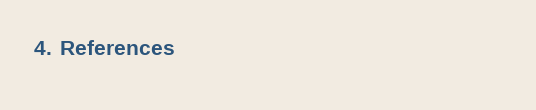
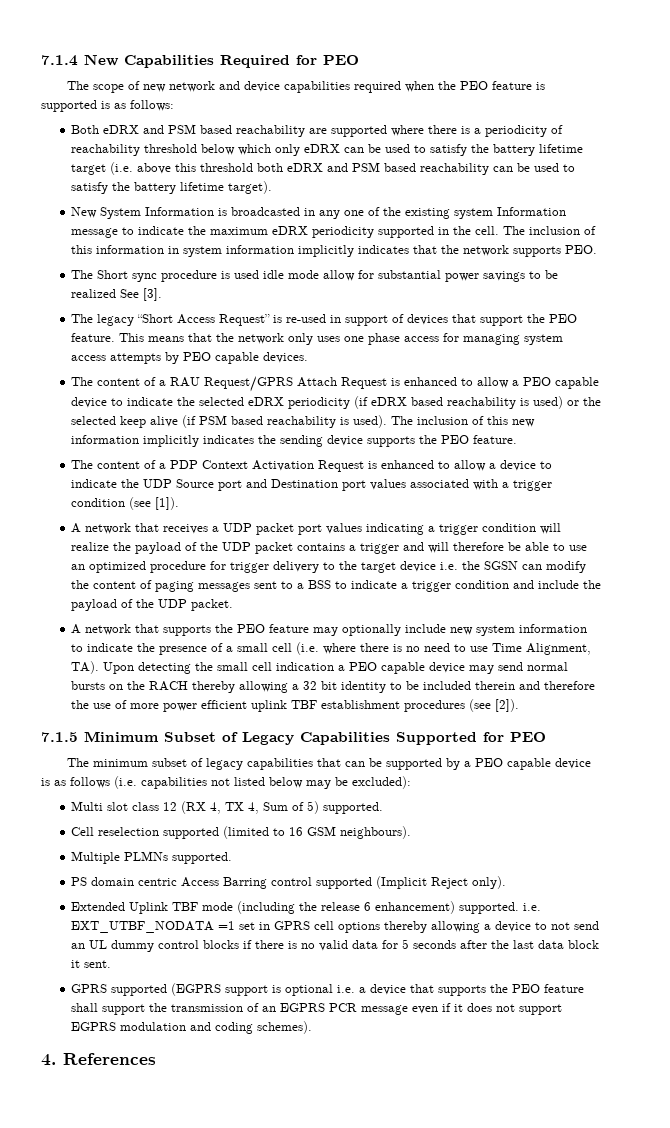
+ 7.1.4 New Capabilities Required for PEO
+ The scope of new network and device capabilities required when the PEO feature is supported is as follows:
+ Both eDRX and PSM based reachability are supported where there is a periodicity of reachability threshold below which only eDRX can be used to satisfy the battery lifetime target (i.e. above this threshold both eDRX and PSM based reachability can be used to satisfy the battery lifetime target).
+ New System Information is broadcasted in any one of the existing system Information message to indicate the maximum eDRX periodicity supported in the cell. The inclusion of this information in system information implicitly indicates that the network supports PEO.
+ The Short sync procedure is used idle mode allow for substantial power savings to be realized See [3].
+ The legacy “Short Access Request” is re-used in support of devices that support the PEO feature. This means that the network only uses one phase access for managing system access attempts by PEO capable devices.
+ The content of a RAU Request/GPRS Attach Request is enhanced to allow a PEO capable device to indicate the selected eDRX periodicity (if eDRX based reachability is used) or the selected keep alive (if PSM based reachability is used). The inclusion of this new information implicitly indicates the sending device supports the PEO feature.
+ The content of a PDP Context Activation Request is enhanced to allow a device to indicate the UDP Source port and Destination port values associated with a trigger condition (see [1]).
+ A network that receives a UDP packet port values indicating a trigger condition will realize the payload of the UDP packet contains a trigger and will therefore be able to use an optimized procedure for trigger delivery to the target device i.e. the SGSN can modify the content of paging messages sent to a BSS to indicate a trigger condition and include the payload of the UDP packet.
+ A network that supports the PEO feature may optionally include new system information to indicate the presence of a small cell (i.e. where there is no need to use Time Alignment, TA). Upon detecting the small cell indication a PEO capable device may send normal bursts on the RACH thereby allowing a 32 bit identity to be included therein and therefore the use of more power efficient uplink TBF establishment procedures (see [2]).
+ 7.1.5 Minimum Subset of Legacy Capabilities Supported for PEO
+ The minimum subset of legacy capabilities that can be supported by a PEO capable device is as follows (i.e. capabilities not listed below may be excluded):
+ Multi slot class 12 (RX 4, TX 4, Sum of 5) supported.
+ Cell reselection supported (limited to 16 GSM neighbours).
+ Multiple PLMNs supported.
+ PS domain centric Access Barring control supported (Implicit Reject only).
+ Extended Uplink TBF mode (including the release 6 enhancement) supported. i.e. EXT_UTBF_NODATA =1 set in GPRS cell options thereby allowing a device to not send an UL dummy control blocks if there is no valid data for 5 seconds after the last data block it sent.
+ GPRS supported (EGPRS support is optional i.e. a device that supports the PEO feature shall support the transmission of an EGPRS PCR message even if it does not support EGPRS modulation and coding schemes).

